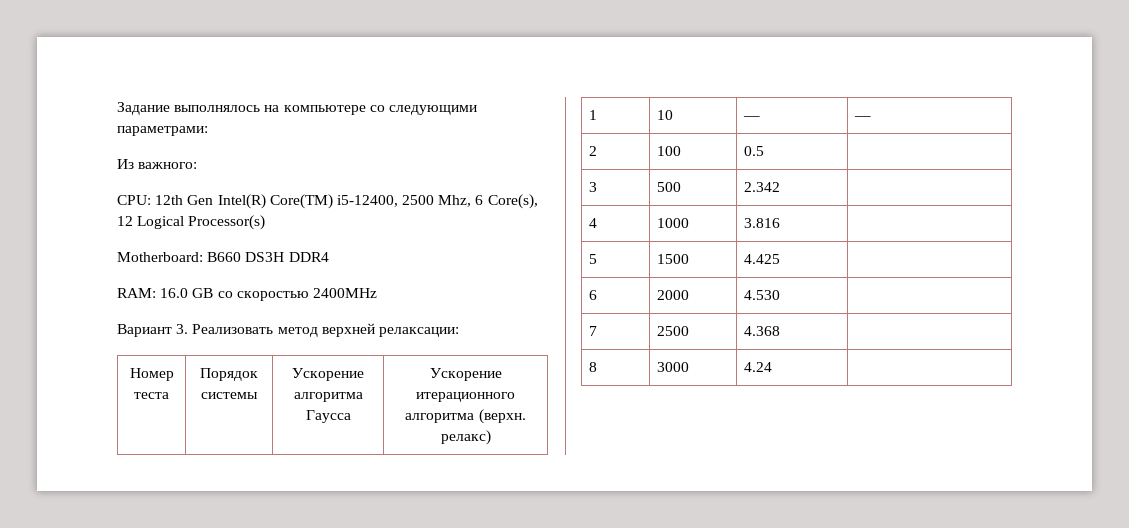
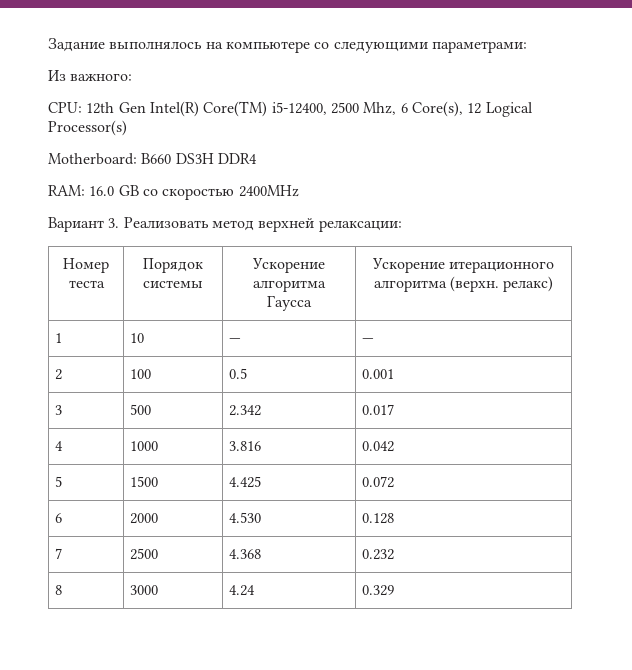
- 2 | 100 | 0.5 |
+ 2 | 100 | 0.5 | 0.001
- 3 | 500 | 2.342 |
+ 3 | 500 | 2.342 | 0.017
- 4 | 1000 | 3.816 |
+ 4 | 1000 | 3.816 | 0.042
- 5 | 1500 | 4.425 |
+ 5 | 1500 | 4.425 | 0.072
- 6 | 2000 | 4.530 |
+ 6 | 2000 | 4.530 | 0.128
- 7 | 2500 | 4.368 |
+ 7 | 2500 | 4.368 | 0.232
- 8 | 3000 | 4.24 |
+ 8 | 3000 | 4.24 | 0.329

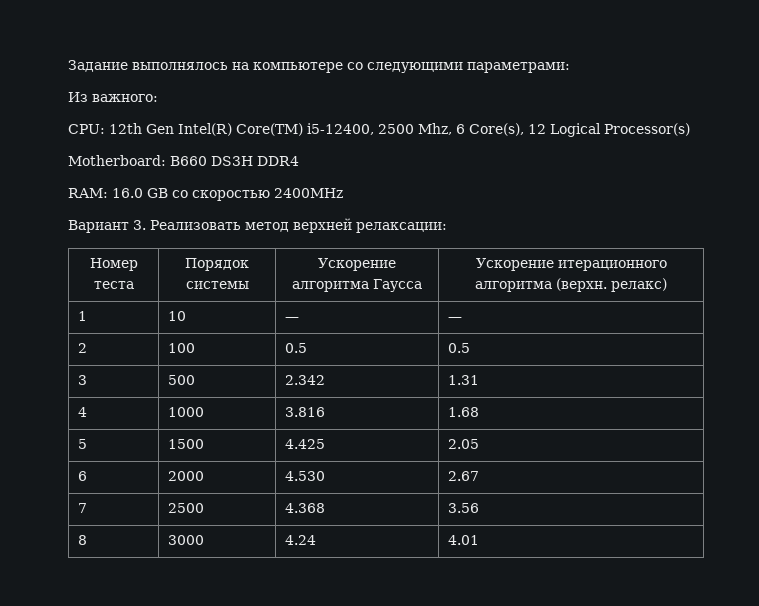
- 2 | 100 | 0.5 | 0.001
+ 2 | 100 | 0.5 | 0.5
- 3 | 500 | 2.342 | 0.017
+ 3 | 500 | 2.342 | 1.31
- 4 | 1000 | 3.816 | 0.042
+ 4 | 1000 | 3.816 | 1.68
- 5 | 1500 | 4.425 | 0.072
+ 5 | 1500 | 4.425 | 2.05
- 6 | 2000 | 4.530 | 0.128
+ 6 | 2000 | 4.530 | 2.67
- 7 | 2500 | 4.368 | 0.232
+ 7 | 2500 | 4.368 | 3.56
- 8 | 3000 | 4.24 | 0.329
+ 8 | 3000 | 4.24 | 4.01

